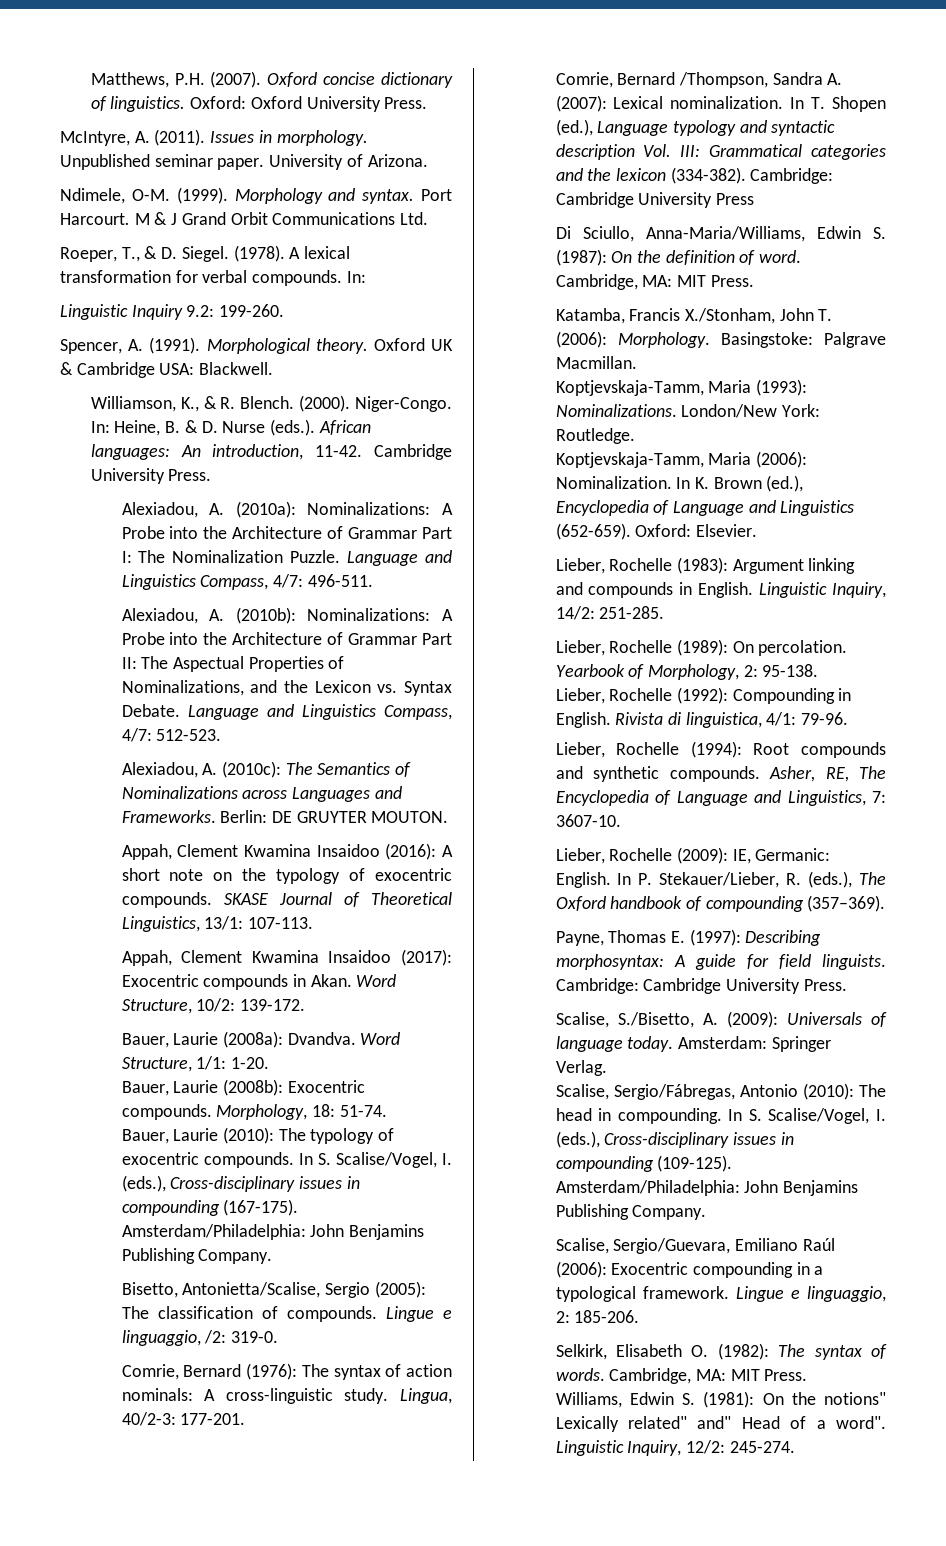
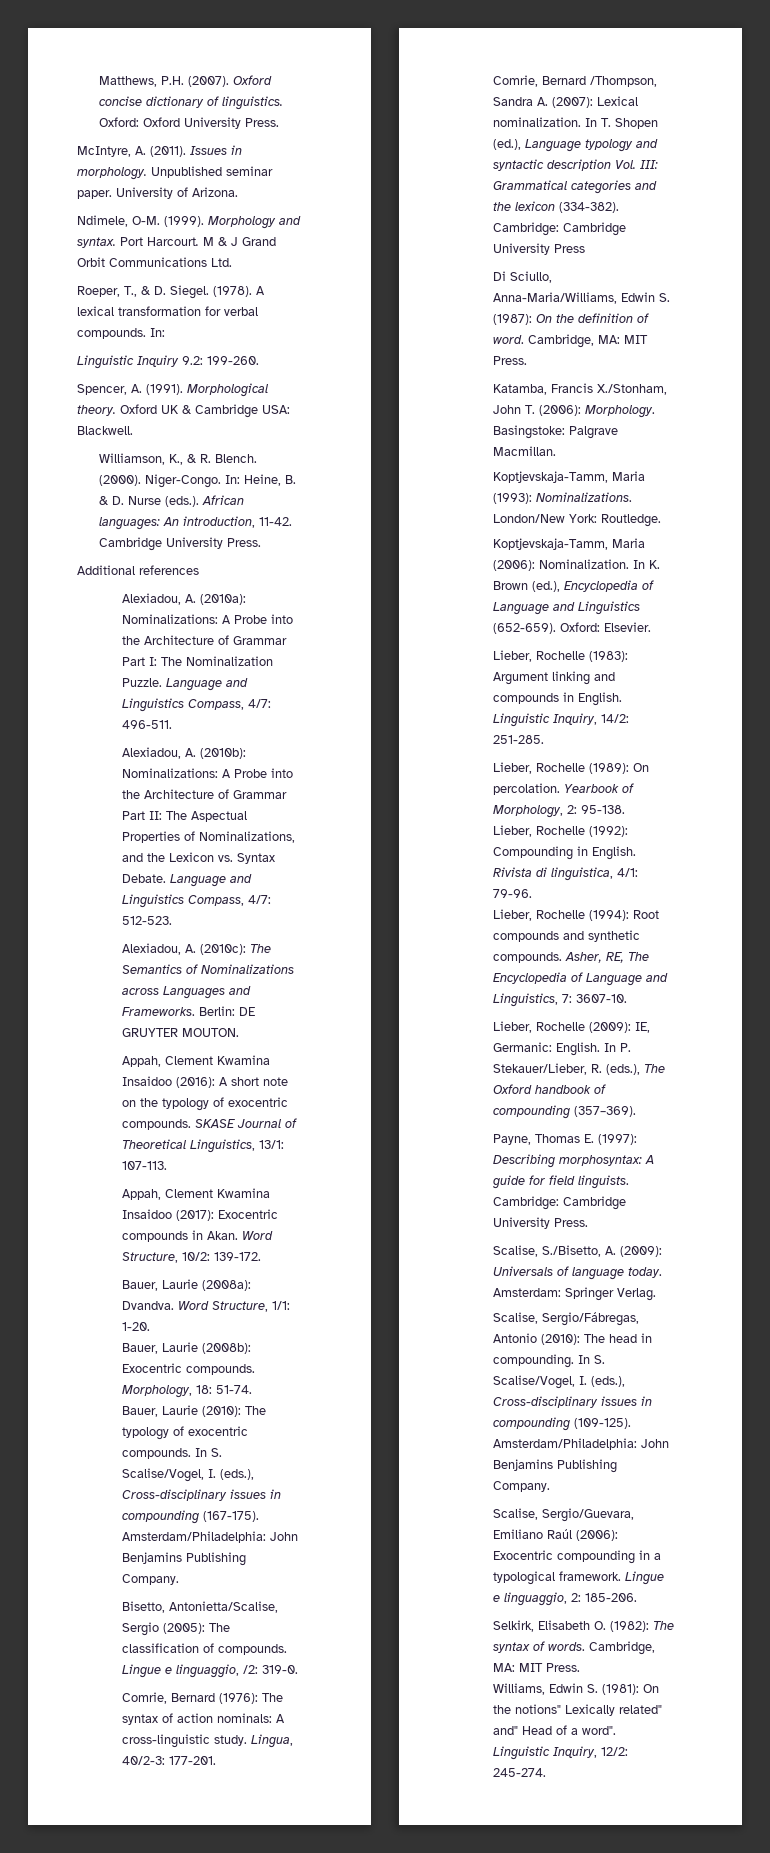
+ Additional references

